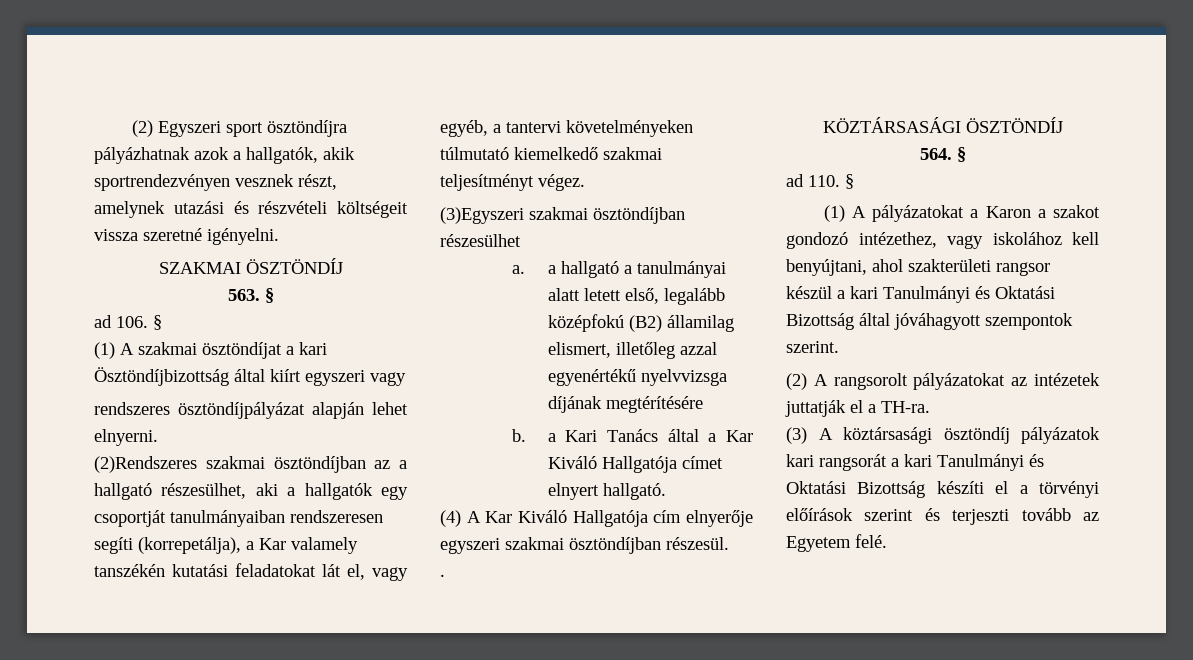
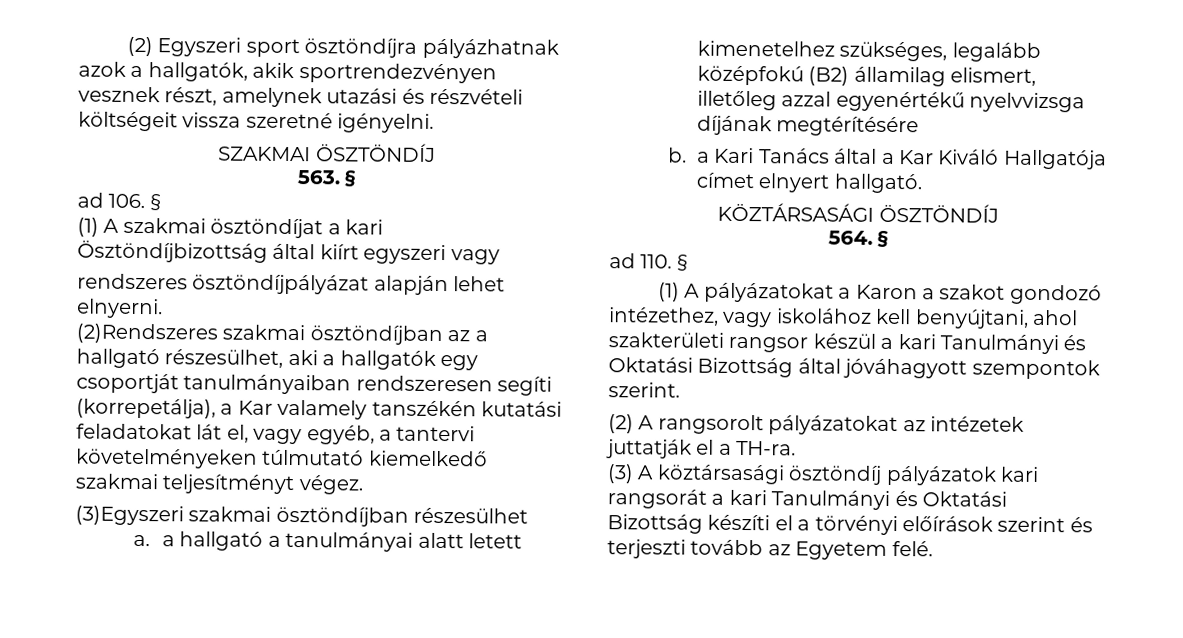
- a. a hallgató a tanulmányai alatt letett első, legalább középfokú (B2) államilag elismert, illetőleg azzal egyenértékű nyelvvizsga díjának megtérítésére
+ a. a hallgató a tanulmányai alatt letett kimenetelhez szükséges, legalább középfokú (B2) államilag elismert, illetőleg azzal egyenértékű nyelvvizsga díjának megtérítésére
- (4) A Kar Kiváló Hallgatója cím elnyerője egyszeri szakmai ösztöndíjban részesül.
- .

